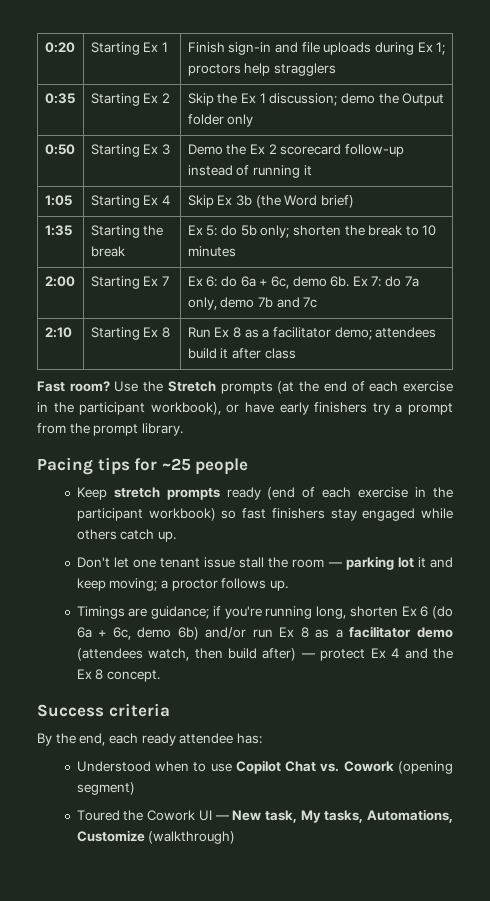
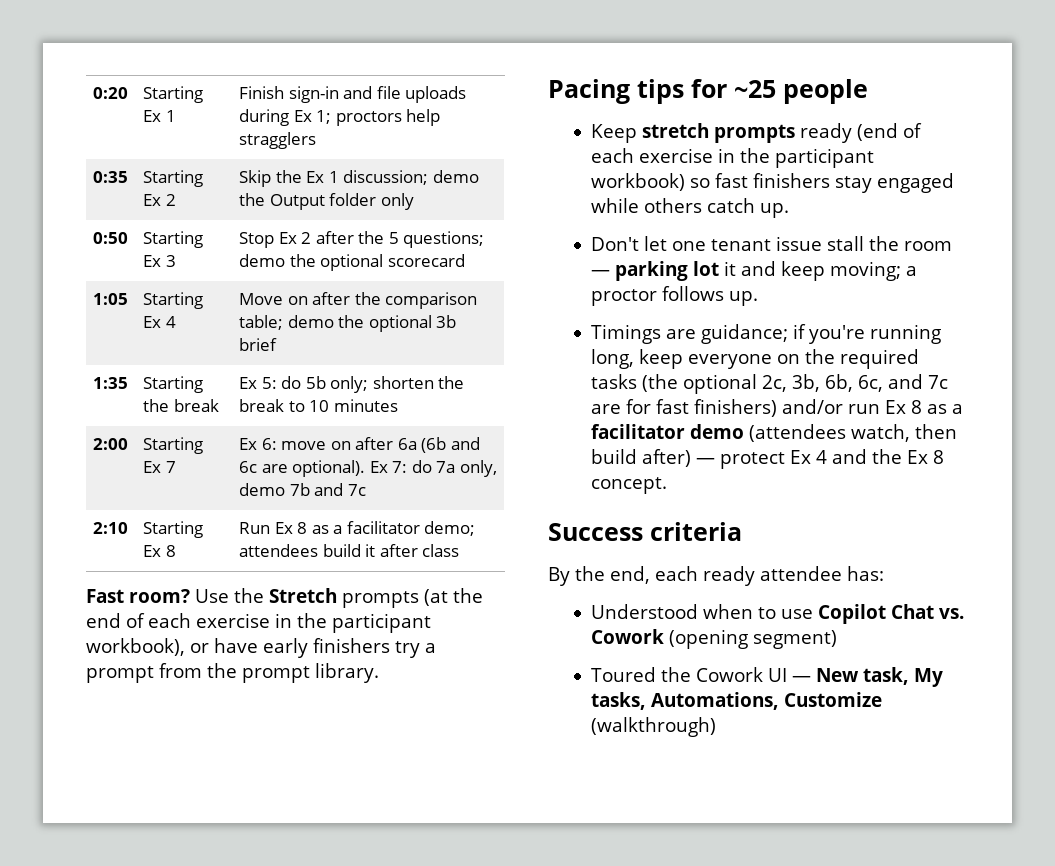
- 0:50 | Starting Ex 3 | Demo the Ex 2 scorecard follow-up instead of running it
- 1:05 | Starting Ex 4 | Skip Ex 3b (the Word brief)
+ 0:50 | Starting Ex 3 | Stop Ex 2 after the 5 questions; demo the optional scorecard
+ 1:05 | Starting Ex 4 | Move on after the comparison table; demo the optional 3b brief
- 2:00 | Starting Ex 7 | Ex 6: do 6a + 6c, demo 6b. Ex 7: do 7a only, demo 7b and 7c
+ 2:00 | Starting Ex 7 | Ex 6: move on after 6a (6b and 6c are optional). Ex 7: do 7a only, demo 7b and 7c
- Timings are guidance; if you're running long, shorten Ex 6 (do 6a + 6c, demo 6b) and/or run Ex 8 as a facilitator demo (attendees watch, then build after) — protect Ex 4 and the Ex 8 concept.
+ Timings are guidance; if you're running long, keep everyone on the required tasks (the optional 2c, 3b, 6b, 6c, and 7c are for fast finishers) and/or run Ex 8 as a facilitator demo (attendees watch, then build after) — protect Ex 4 and the Ex 8 concept.

